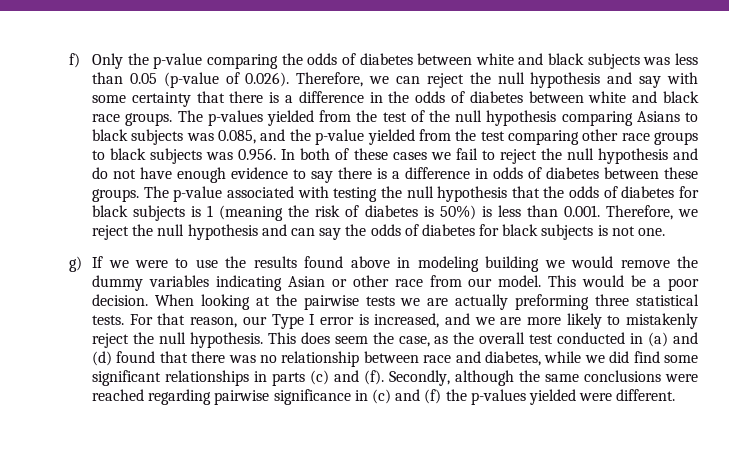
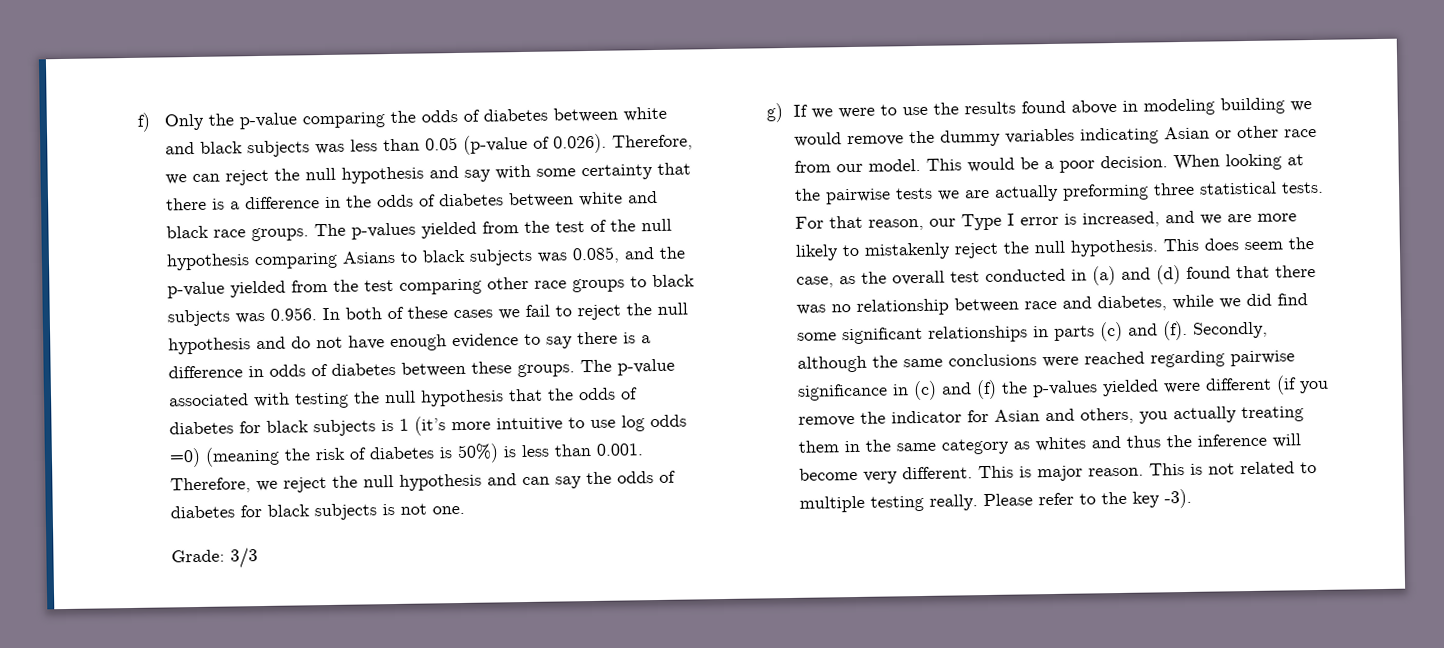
- The p-value associated with testing the null hypothesis that the odds of diabetes for black subjects is 1 (meaning the risk of diabetes is 50%) is less than 0.001. Therefore, we reject the null hypothesis and can say the odds of diabetes for black subjects is not one.
+ The p-value associated with testing the null hypothesis that the odds of diabetes for black subjects is 1 (it’s more intuitive to use log odds =0) (meaning the risk of diabetes is 50%) is less than 0.001. Therefore, we reject the null hypothesis and can say the odds of diabetes for black subjects is not one.
+ Grade: 3/3
- Secondly, although the same conclusions were reached regarding pairwise significance in (c) and (f) the p-values yielded were different.
+ Secondly, although the same conclusions were reached regarding pairwise significance in (c) and (f) the p-values yielded were different (if you remove the indicator for Asian and others, you actually treating them in the same category as whites and thus the inference will become very different. This is major reason. This is not related to multiple testing really. Please refer to the key -3).

